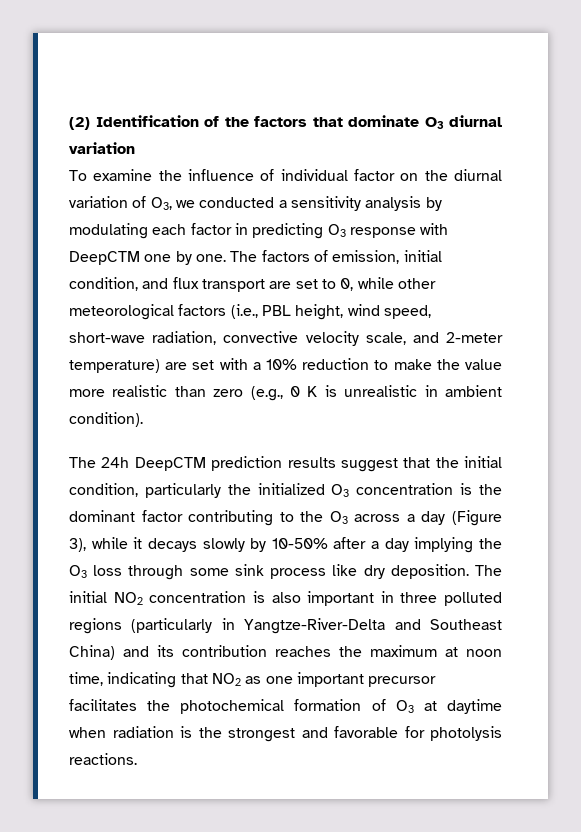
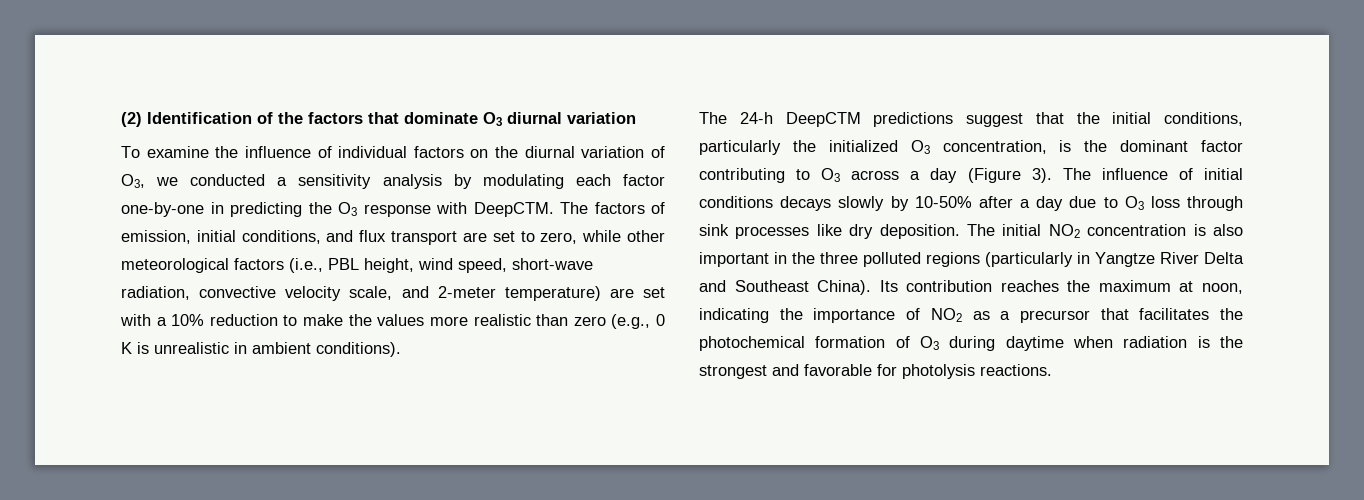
- To examine the influence of individual factor on the diurnal variation of O3, we conducted a sensitivity analysis by modulating each factor in predicting O3 response with DeepCTM one by one.
+ To examine the influence of individual factors on the diurnal variation of O3, we conducted a sensitivity analysis by modulating each factor one-by-one in predicting the O3 response with DeepCTM.
- The factors of emission, initial condition, and flux transport are set to 0, while other meteorological factors (i.e., PBL height, wind speed, short-wave radiation, convective velocity scale, and 2-meter temperature) are set with a 10% reduction to make the value more realistic than zero (e.g., 0 K is unrealistic in ambient condition).
- The 24h DeepCTM prediction results suggest that the initial condition, particularly the initialized O3 concentration is the dominant factor contributing to the O3 across a day (Figure 3), while it decays slowly by 10-50% after a day implying the O3 loss through some sink process like dry deposition.
+ The factors of emission, initial conditions, and flux transport are set to zero, while other meteorological factors (i.e., PBL height, wind speed, short-wave radiation, convective velocity scale, and 2-meter temperature) are set with a 10% reduction to make the values more realistic than zero (e.g., 0 K is unrealistic in ambient conditions).
+ The 24-h DeepCTM predictions suggest that the initial conditions, particularly the initialized O3 concentration, is the dominant factor contributing to O3 across a day (Figure 3). The influence of initial conditions decays slowly by 10-50% after a day due to O3 loss through sink processes like dry deposition.
- The initial NO2 concentration is also important in three polluted regions (particularly in Yangtze-River-Delta and Southeast China) and its contribution reaches the maximum at noon time, indicating that NO2 as one important precursor facilitates the photochemical formation of O3 at daytime when radiation is the strongest and favorable for photolysis reactions.
+ The initial NO2 concentration is also important in the three polluted regions (particularly in Yangtze River Delta and Southeast China). Its contribution reaches the maximum at noon, indicating the importance of NO2 as a precursor that facilitates the photochemical formation of O3 during daytime when radiation is the strongest and favorable for photolysis reactions.

